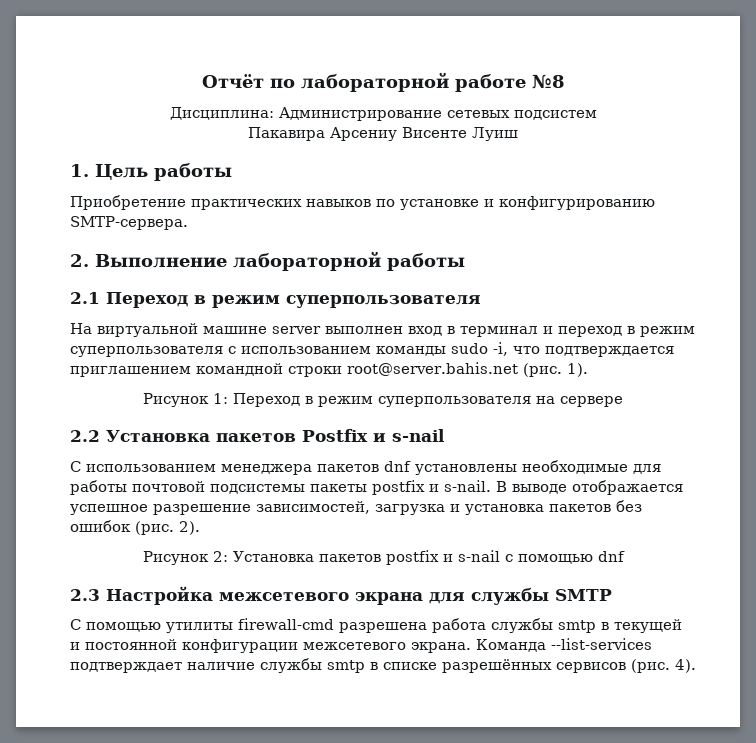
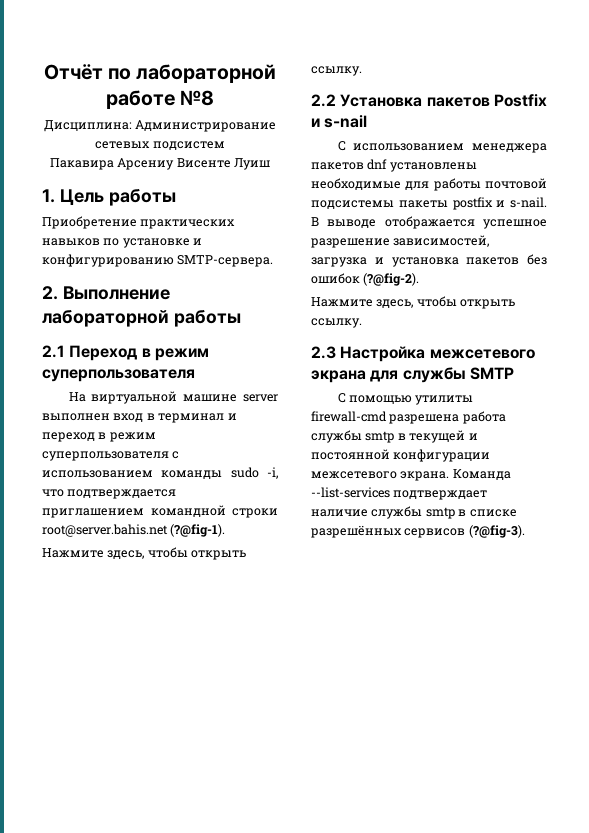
- На виртуальной машине server выполнен вход в терминал и переход в режим суперпользователя с использованием команды sudo -i, что подтверждается приглашением командной строки root@server.bahis.net (рис. 1).
- Рисунок 1: Переход в режим суперпользователя на сервере
+ На виртуальной машине server выполнен вход в терминал и переход в режим суперпользователя с использованием команды sudo -i, что подтверждается приглашением командной строки root@server.bahis.net (?@fig-1).
+ Нажмите здесь, чтобы открыть ссылку.
- В выводе отображается успешное разрешение зависимостей, загрузка и установка пакетов без ошибок (рис. 2).
- Рисунок 2: Установка пакетов postfix и s-nail с помощью dnf
+ В выводе отображается успешное разрешение зависимостей, загрузка и установка пакетов без ошибок (?@fig-2).
+ Нажмите здесь, чтобы открыть ссылку.
- Команда --list-services подтверждает наличие службы smtp в списке разрешённых сервисов (рис. 4).
+ Команда --list-services подтверждает наличие службы smtp в списке разрешённых сервисов (?@fig-3).

